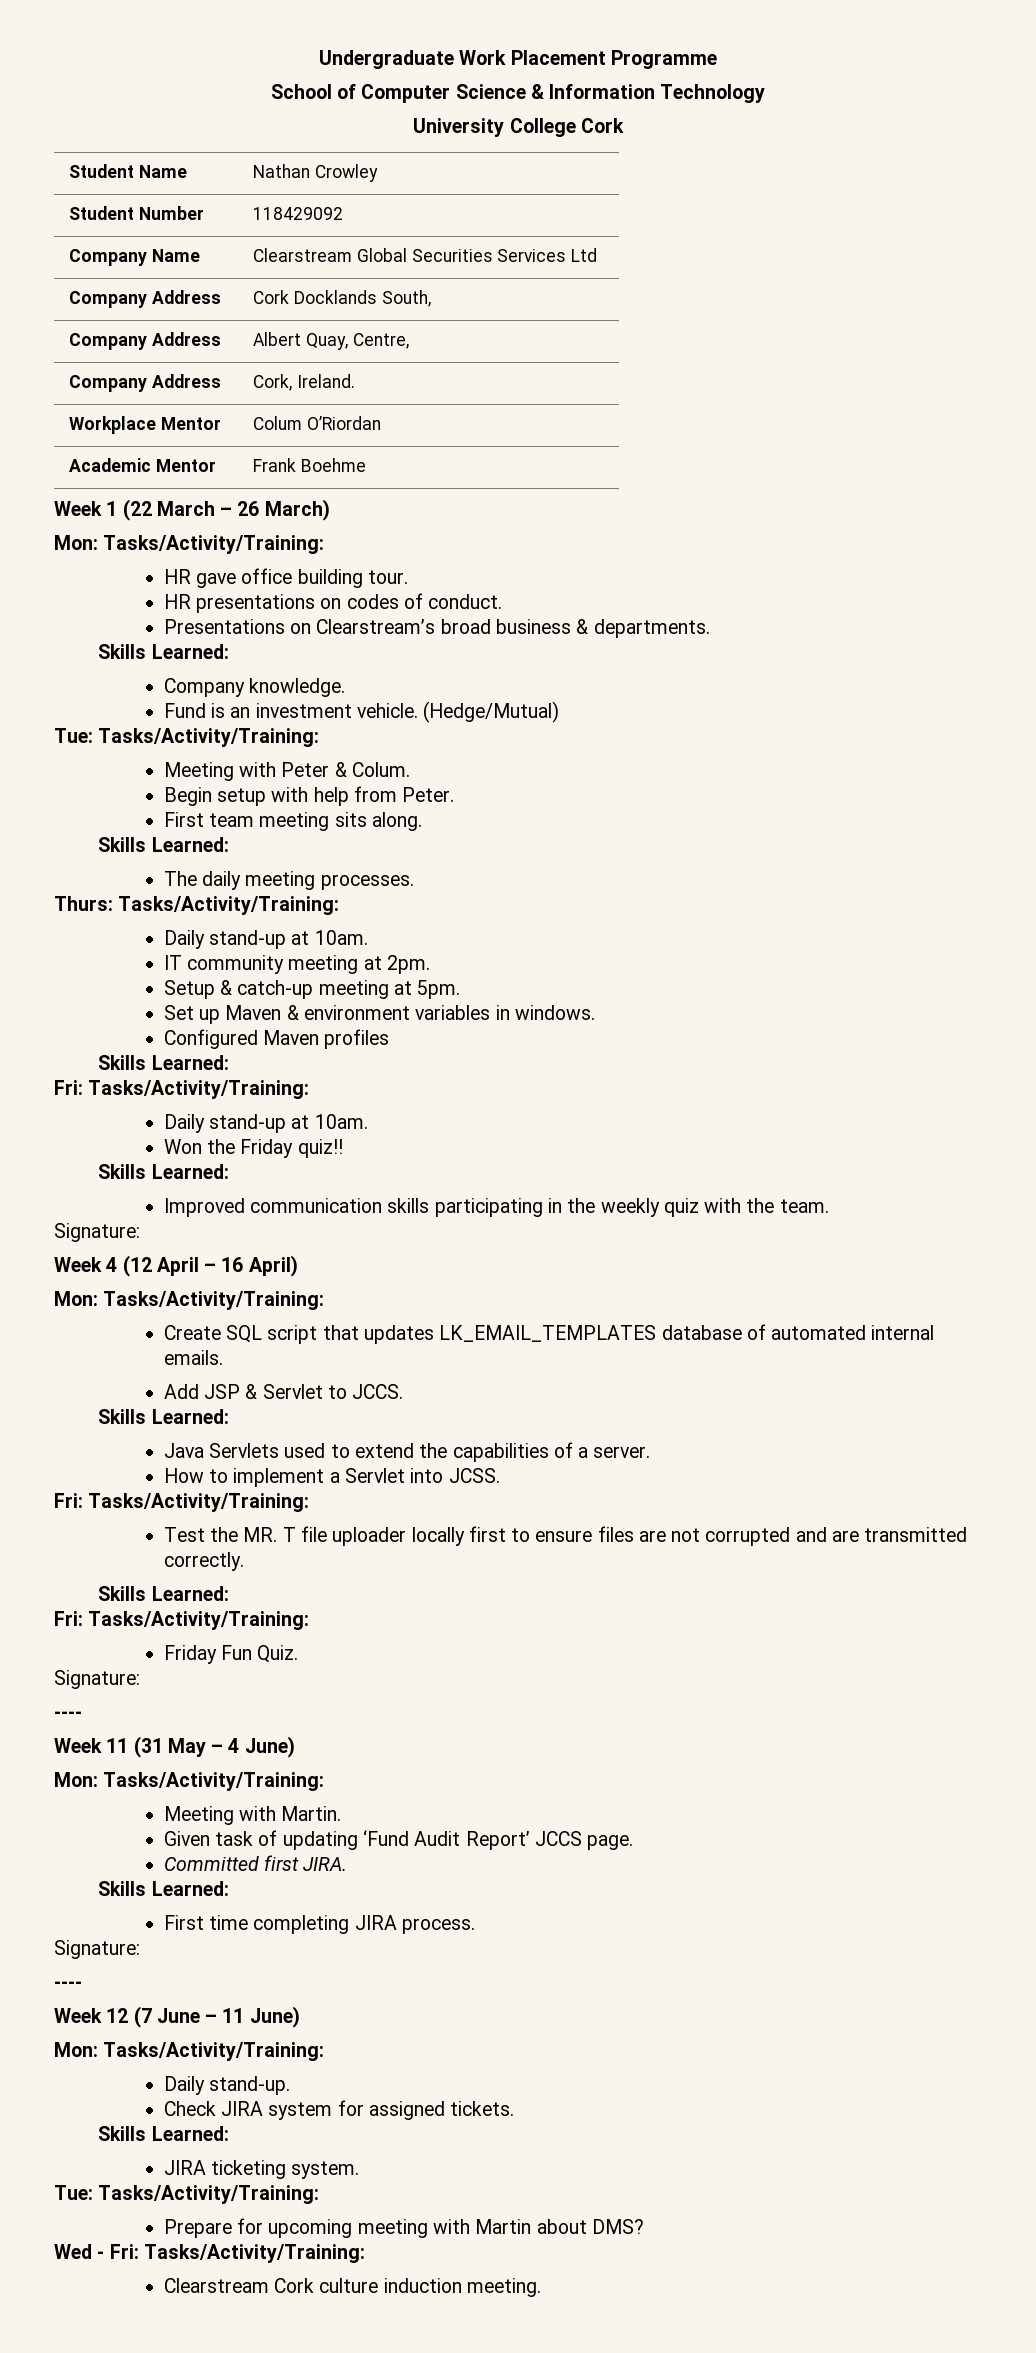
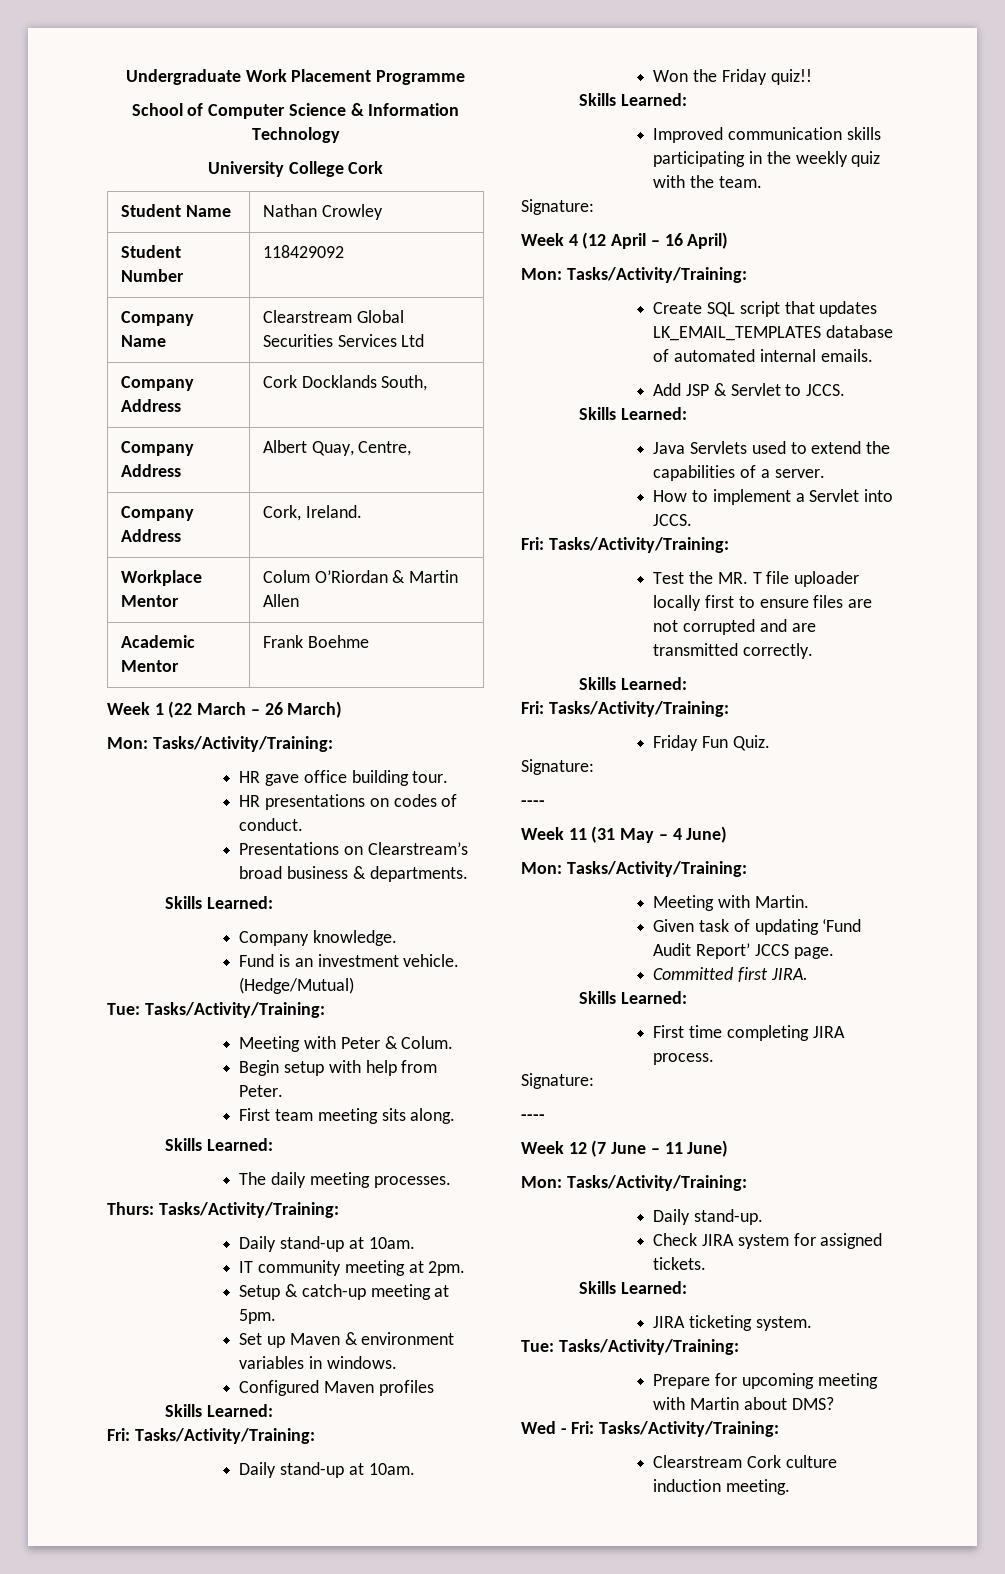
- Workplace Mentor | Colum O’Riordan
+ Workplace Mentor | Colum O’Riordan & Martin Allen
- How to implement a Servlet into JCSS.
+ How to implement a Servlet into JCCS.

